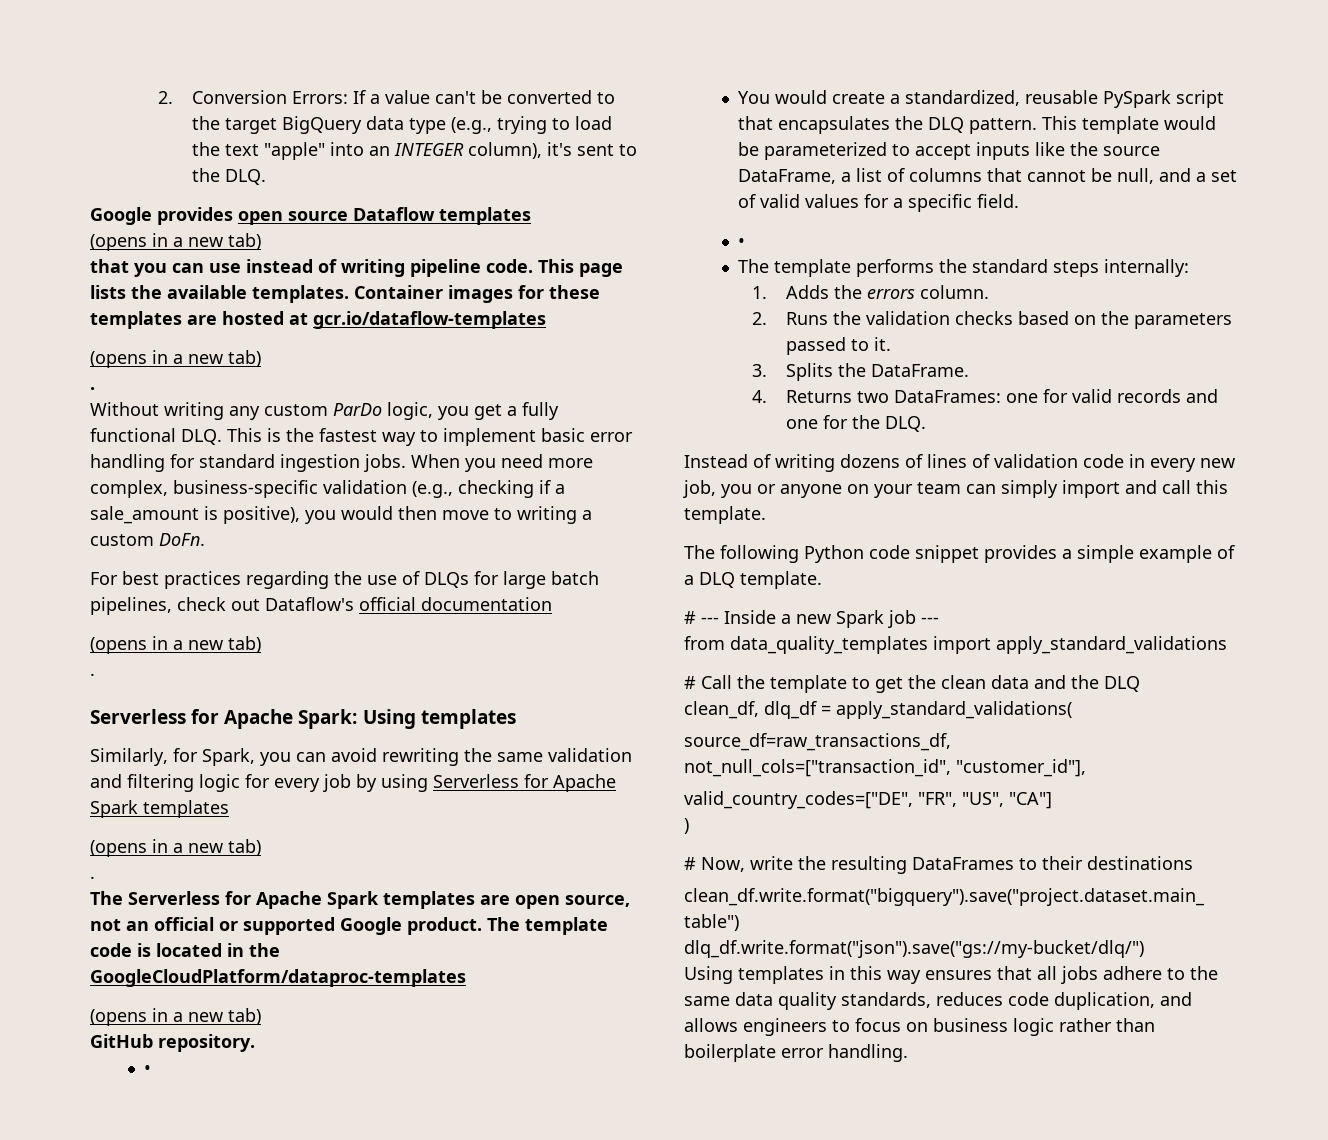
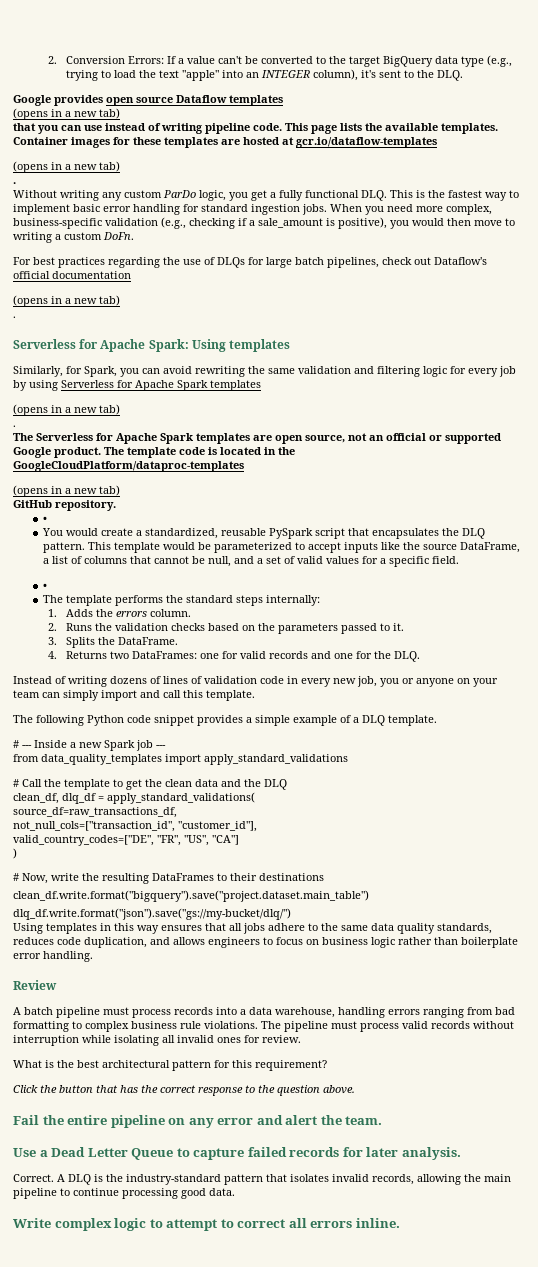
+ Review
+ A batch pipeline must process records into a data warehouse, handling errors ranging from bad formatting to complex business rule violations. The pipeline must process valid records without interruption while isolating all invalid ones for review.
+ What is the best architectural pattern for this requirement?
+ Click the button that has the correct response to the question above.
+ Fail the entire pipeline on any error and alert the team.
+ Use a Dead Letter Queue to capture failed records for later analysis.
+ Correct. A DLQ is the industry-standard pattern that isolates invalid records, allowing the main pipeline to continue processing good data.
+ Write complex logic to attempt to correct all errors inline.

